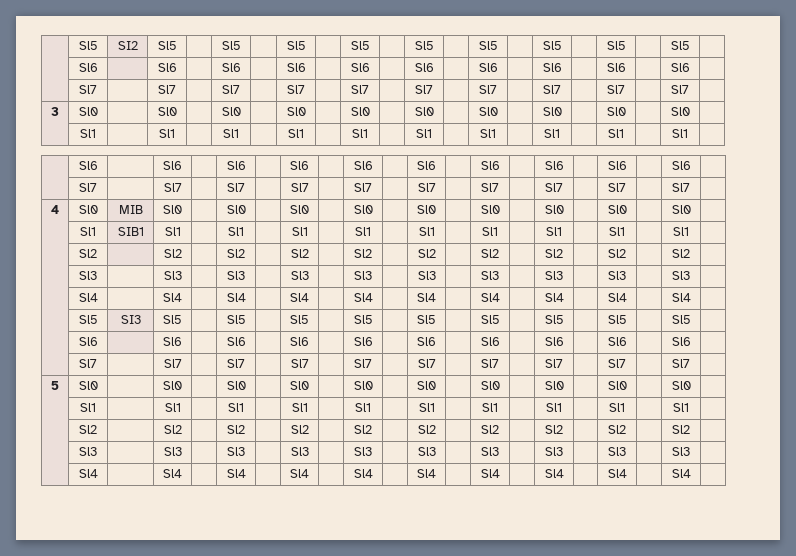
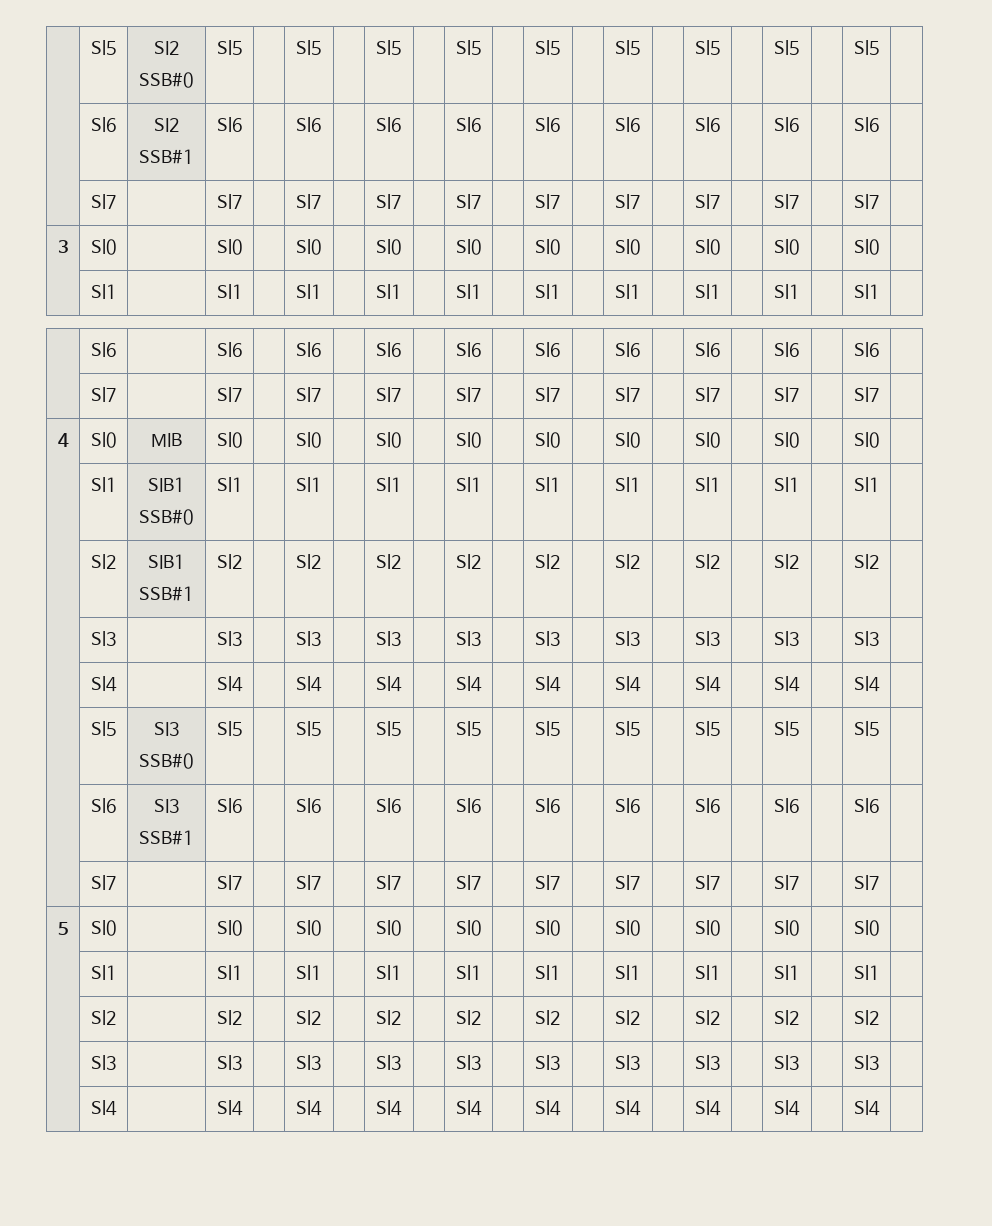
- | Sl5 | SI2 | Sl5 | | Sl5 | | Sl5 | | Sl5 | | Sl5 | | Sl5 | | Sl5 | | Sl5 | | Sl5 |
- | Sl6 | | Sl6 | | Sl6 | | Sl6 | | Sl6 | | Sl6 | | Sl6 | | Sl6 | | Sl6 | | Sl6 |
+ | Sl5 | SI2
+ SSB#0 | Sl5 | | Sl5 | | Sl5 | | Sl5 | | Sl5 | | Sl5 | | Sl5 | | Sl5 | | Sl5 |
+ | Sl6 | SI2
+ SSB#1 | Sl6 | | Sl6 | | Sl6 | | Sl6 | | Sl6 | | Sl6 | | Sl6 | | Sl6 | | Sl6 |
- | Sl1 | SIB1 | Sl1 | | Sl1 | | Sl1 | | Sl1 | | Sl1 | | Sl1 | | Sl1 | | Sl1 | | Sl1 |
- | Sl2 | | Sl2 | | Sl2 | | Sl2 | | Sl2 | | Sl2 | | Sl2 | | Sl2 | | Sl2 | | Sl2 |
+ | Sl1 | SIB1
+ SSB#0 | Sl1 | | Sl1 | | Sl1 | | Sl1 | | Sl1 | | Sl1 | | Sl1 | | Sl1 | | Sl1 |
+ | Sl2 | SIB1
+ SSB#1 | Sl2 | | Sl2 | | Sl2 | | Sl2 | | Sl2 | | Sl2 | | Sl2 | | Sl2 | | Sl2 |
- | Sl5 | SI3 | Sl5 | | Sl5 | | Sl5 | | Sl5 | | Sl5 | | Sl5 | | Sl5 | | Sl5 | | Sl5 |
- | Sl6 | | Sl6 | | Sl6 | | Sl6 | | Sl6 | | Sl6 | | Sl6 | | Sl6 | | Sl6 | | Sl6 |
+ | Sl5 | SI3
+ SSB#0 | Sl5 | | Sl5 | | Sl5 | | Sl5 | | Sl5 | | Sl5 | | Sl5 | | Sl5 | | Sl5 |
+ | Sl6 | SI3
+ SSB#1 | Sl6 | | Sl6 | | Sl6 | | Sl6 | | Sl6 | | Sl6 | | Sl6 | | Sl6 | | Sl6 |

